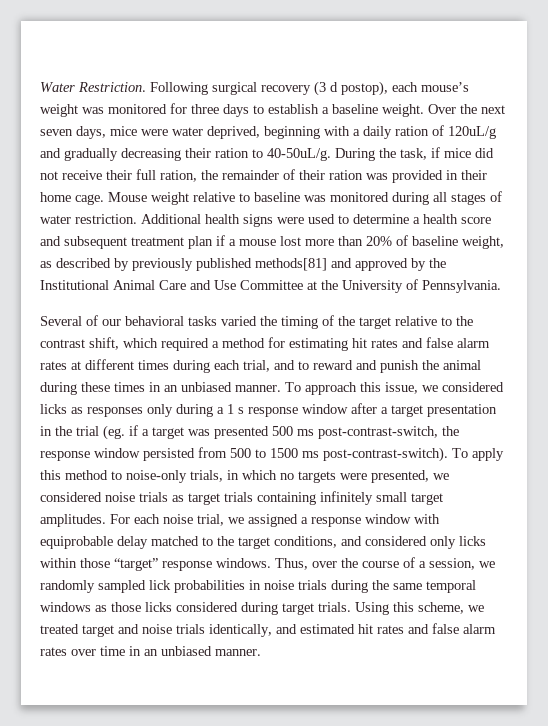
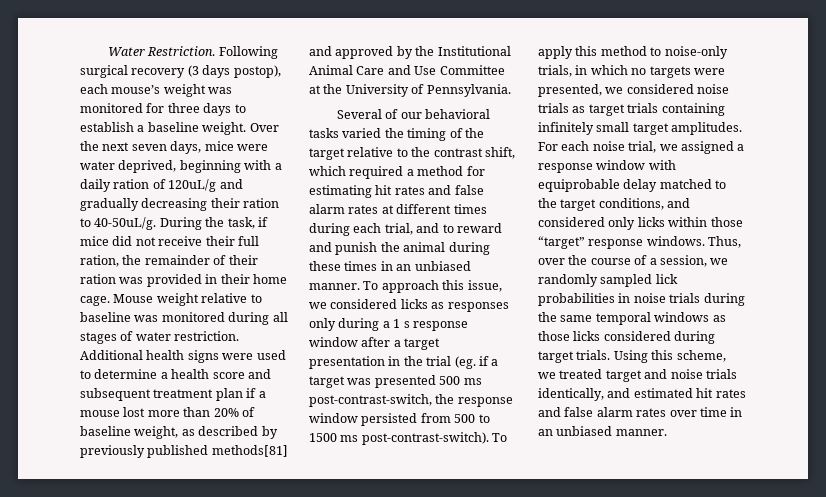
- Following surgical recovery (3 d postop), each mouse’s weight was monitored for three days to establish a baseline weight.
+ Following surgical recovery (3 days postop), each mouse’s weight was monitored for three days to establish a baseline weight.

